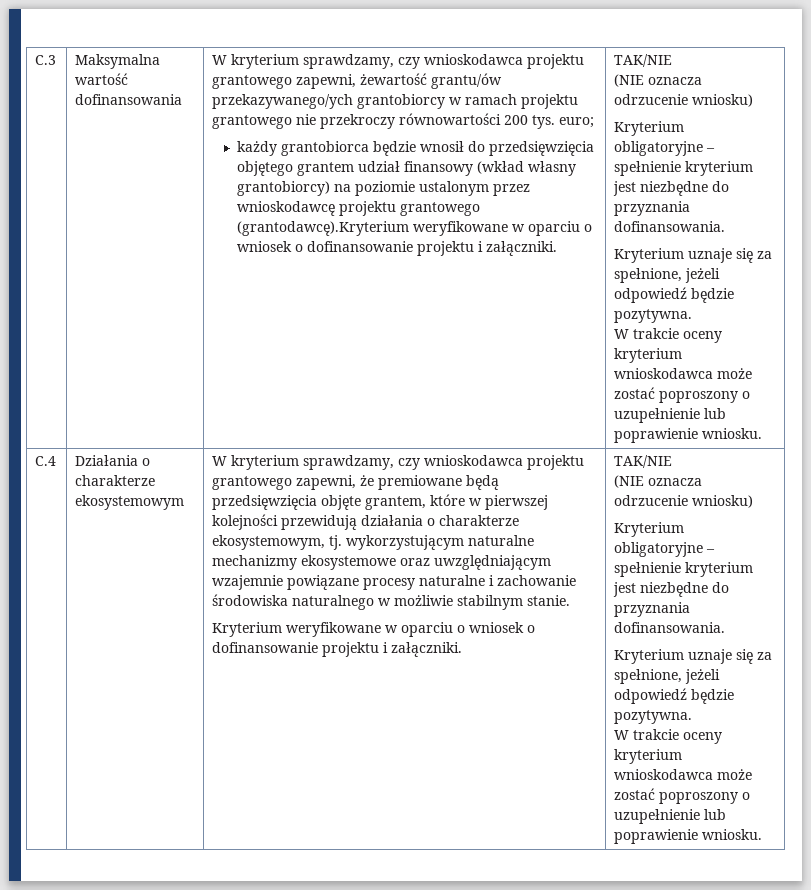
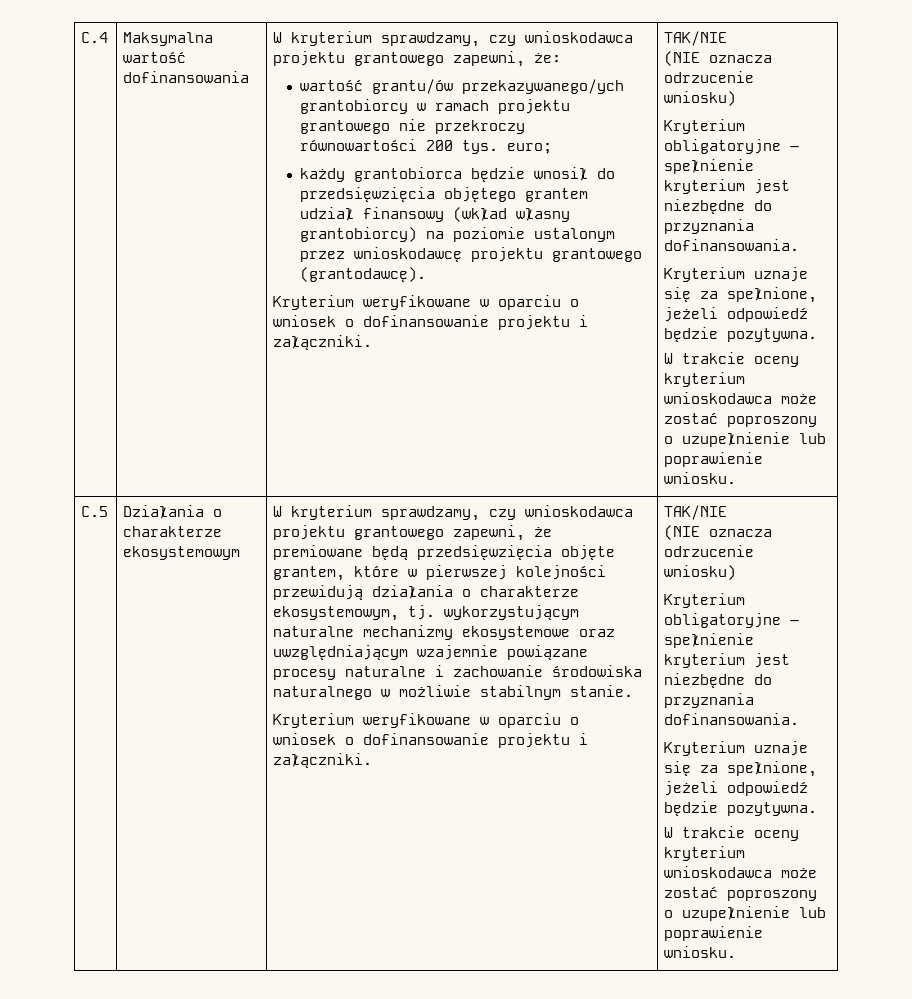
- C.3
+ C.4
- W kryterium sprawdzamy, czy wnioskodawca projektu grantowego zapewni, żewartość grantu/ów przekazywanego/ych grantobiorcy w ramach projektu grantowego nie przekroczy równowartości 200 tys. euro;
+ W kryterium sprawdzamy, czy wnioskodawca projektu grantowego zapewni, że:
+ wartość grantu/ów przekazywanego/ych grantobiorcy w ramach projektu grantowego nie przekroczy równowartości 200 tys. euro;
- każdy grantobiorca będzie wnosił do przedsięwzięcia objętego grantem udział finansowy (wkład własny grantobiorcy) na poziomie ustalonym przez wnioskodawcę projektu grantowego (grantodawcę).Kryterium weryfikowane w oparciu o wniosek o dofinansowanie projektu i załączniki.
+ każdy grantobiorca będzie wnosił do przedsięwzięcia objętego grantem udział finansowy (wkład własny grantobiorcy) na poziomie ustalonym przez wnioskodawcę projektu grantowego (grantodawcę).
+ Kryterium weryfikowane w oparciu o wniosek o dofinansowanie projektu i załączniki.
- C.4
+ C.5

